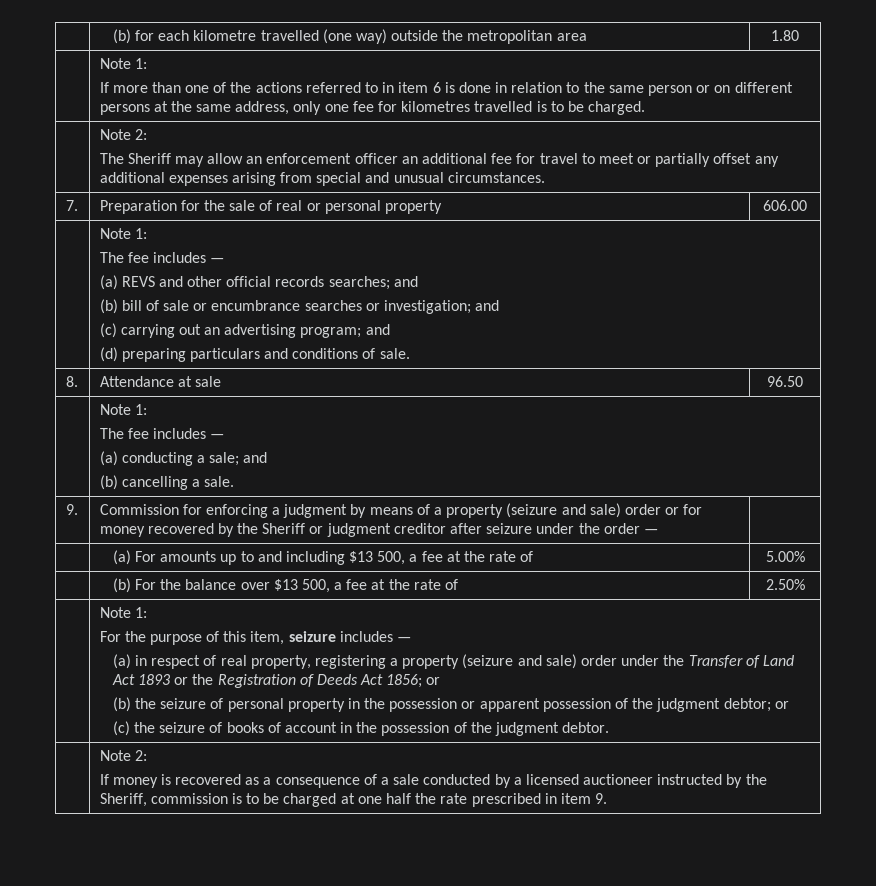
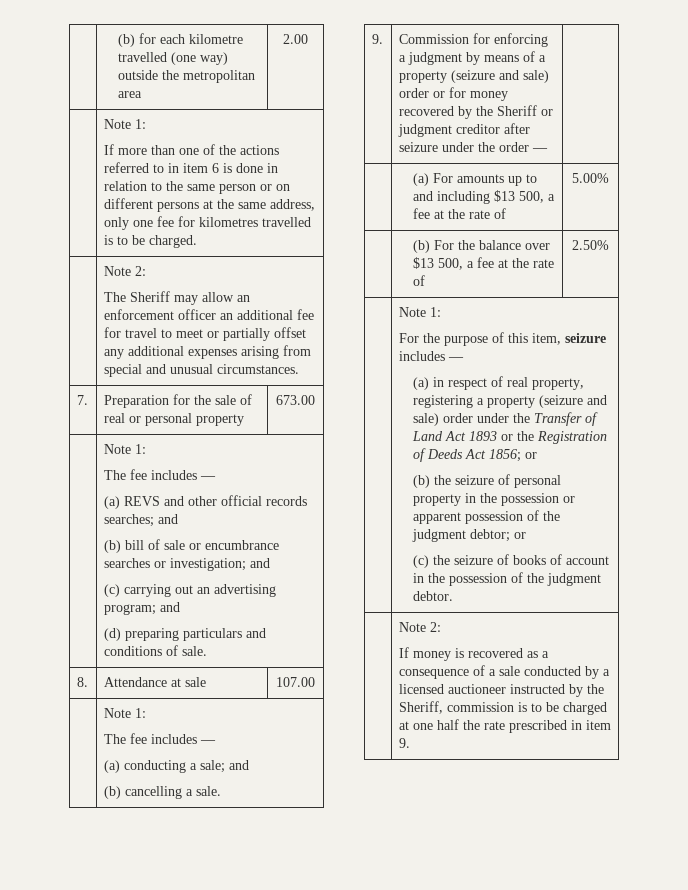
- | (b) for each kilometre travelled (one way) outside the metropolitan area | 1.80
+ | (b) for each kilometre travelled (one way) outside the metropolitan area | 2.00
- 7. | Preparation for the sale of real or personal property | 606.00
+ 7. | Preparation for the sale of real or personal property | 673.00
- 8. | Attendance at sale | 96.50
+ 8. | Attendance at sale | 107.00

